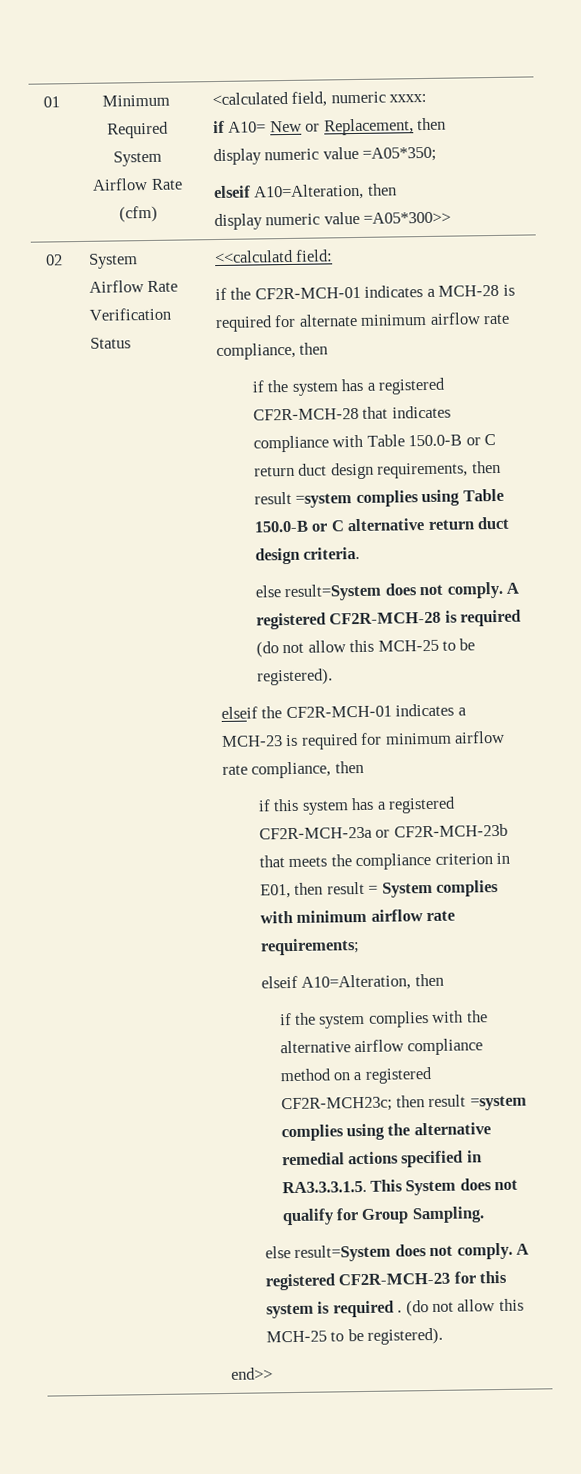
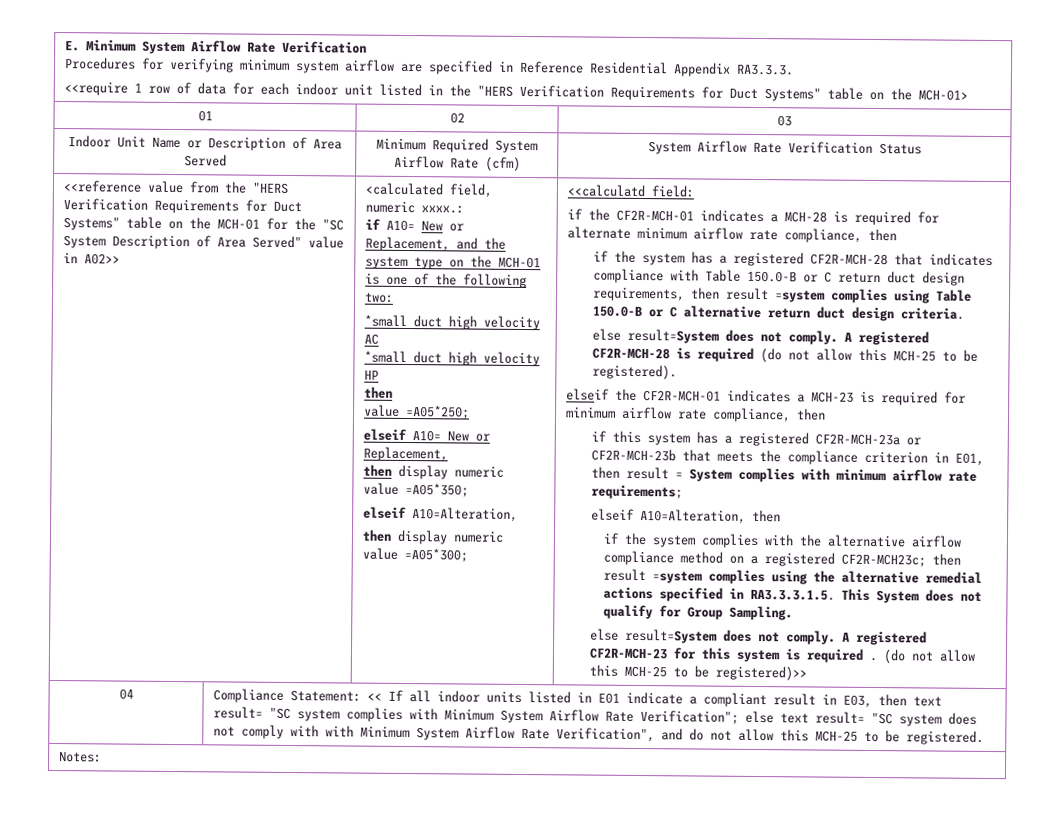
- 01 | Minimum Required System Airflow Rate (cfm)
+ E. Minimum System Airflow Rate Verification
+ Procedures for verifying minimum system airflow are specified in Reference Residential Appendix RA3.3.3.
+ <<require 1 row of data for each indoor unit listed in the "HERS Verification Requirements for Duct Systems" table on the MCH-01>
+ 01 | 02 | 03
+ Indoor Unit Name or Description of Area Served | Minimum Required System Airflow Rate (cfm) | System Airflow Rate Verification Status
+ <<reference value from the "HERS Verification Requirements for Duct Systems" table on the MCH-01 for the "SC System Description of Area Served" value in A02>>
- <calculated field, numeric xxxx:
+ <calculated field, numeric xxxx.:
- if A10= New or Replacement, then
- display numeric value =A05*350;
- elseif A10=Alteration, then
- display numeric value =A05*300>>
- 02 | System Airflow Rate Verification Status
+ if A10= New or Replacement, and the system type on the MCH-01 is one of the following two:
+ *small duct high velocity AC
+ *small duct high velocity HP
+ then
+ value =A05*250;
+ elseif A10= New or Replacement,
+ then display numeric value =A05*350;
+ elseif A10=Alteration,
+ then display numeric value =A05*300;
- A registered CF2R-MCH-23 for this system is required . (do not allow this MCH-25 to be registered).
- end>>
+ A registered CF2R-MCH-23 for this system is required . (do not allow this MCH-25 to be registered)>>
+ 04 | Compliance Statement: << If all indoor units listed in E01 indicate a compliant result in E03, then text result= "SC system complies with Minimum System Airflow Rate Verification"; else text result= "SC system does not comply with with Minimum System Airflow Rate Verification", and do not allow this MCH-25 to be registered.
+ Notes:

